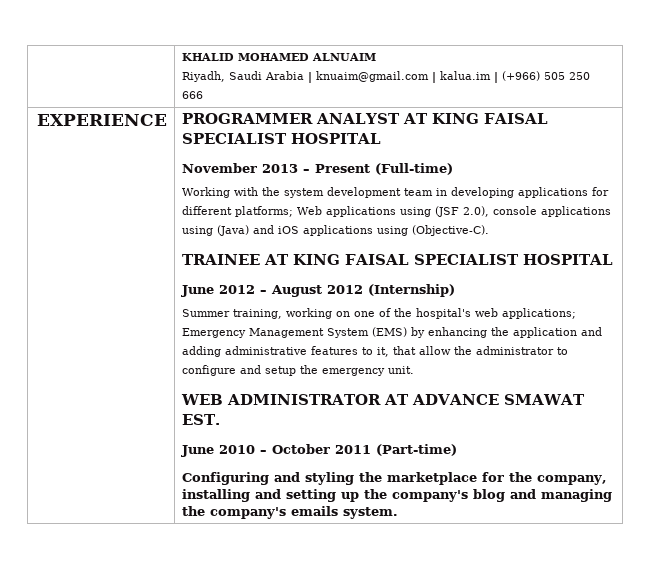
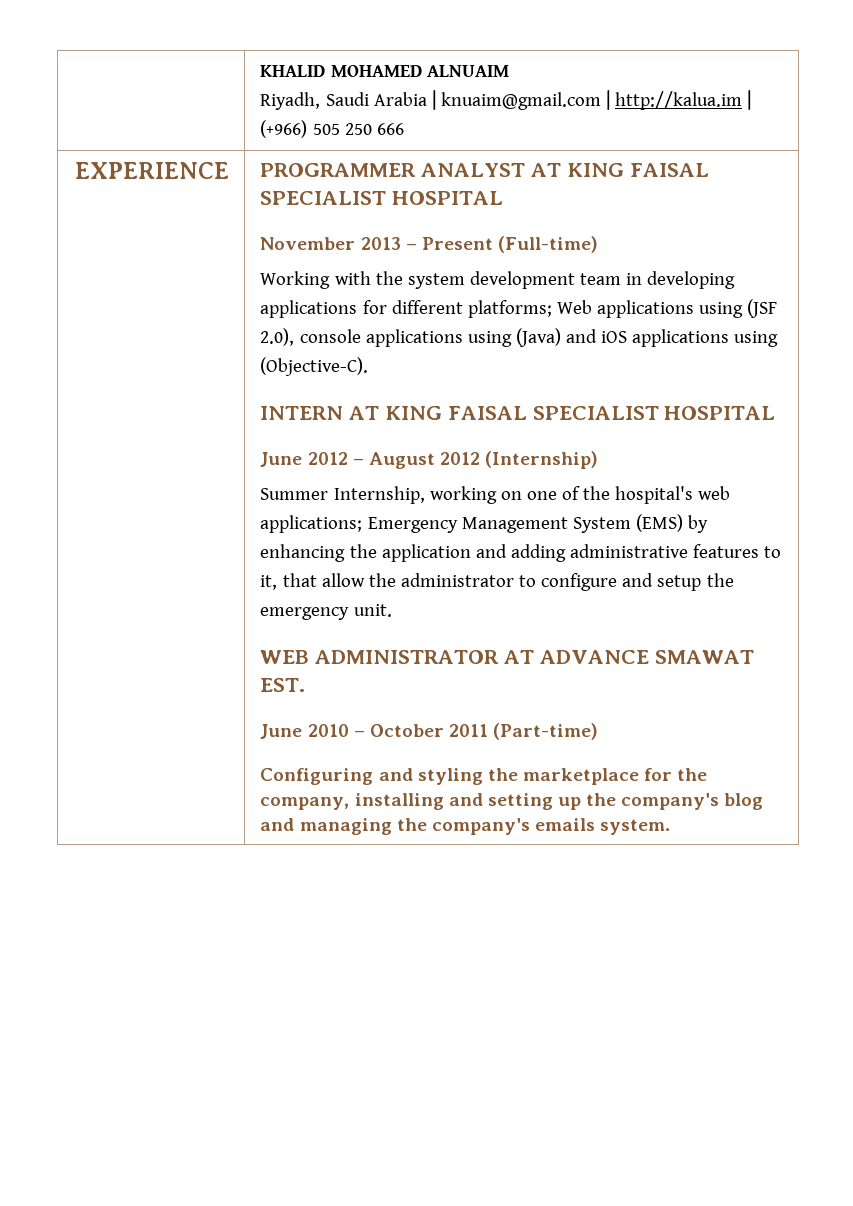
  | KHALID MOHAMED ALNUAIM
- Riyadh, Saudi Arabia | knuaim@gmail.com | kalua.im | (+966) 505 250 666
+ Riyadh, Saudi Arabia | knuaim@gmail.com | http://kalua.im | (+966) 505 250 666
- TRAINEE AT KING FAISAL SPECIALIST HOSPITAL
+ INTERN AT KING FAISAL SPECIALIST HOSPITAL
- Summer training, working on one of the hospital's web applications; Emergency Management System (EMS) by enhancing the application and adding administrative features to it, that allow the administrator to configure and setup the emergency unit.
+ Summer Internship, working on one of the hospital's web applications; Emergency Management System (EMS) by enhancing the application and adding administrative features to it, that allow the administrator to configure and setup the emergency unit.

